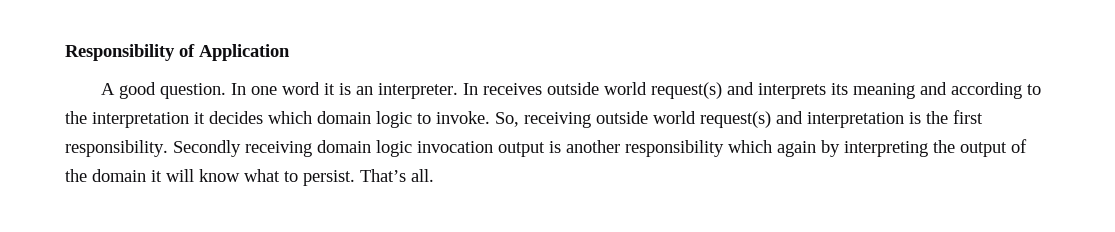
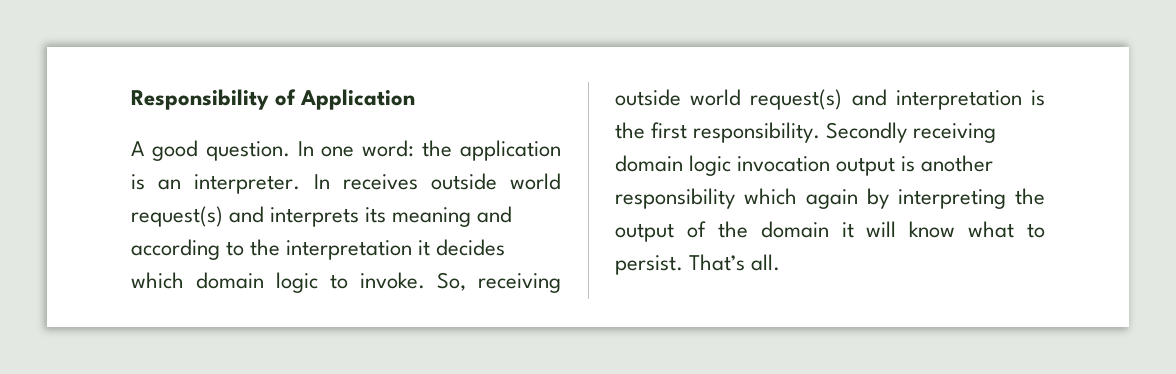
- In one word it is an interpreter.
+ In one word: the application is an interpreter.

